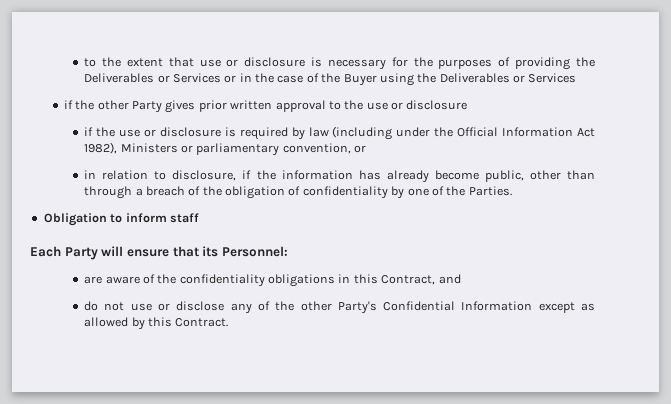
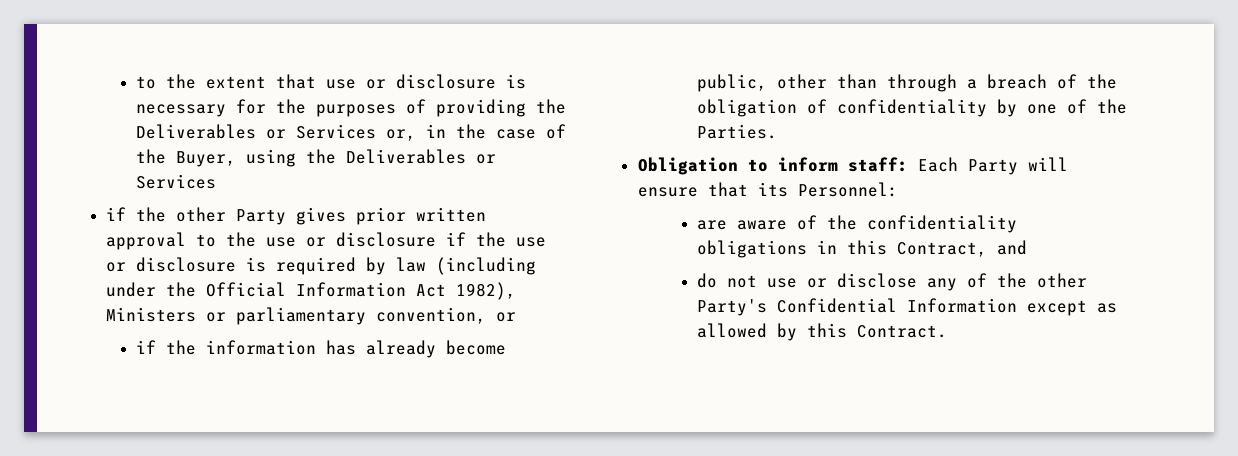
- to the extent that use or disclosure is necessary for the purposes of providing the Deliverables or Services or in the case of the Buyer using the Deliverables or Services
+ to the extent that use or disclosure is necessary for the purposes of providing the Deliverables or Services or, in the case of the Buyer, using the Deliverables or Services
- if the other Party gives prior written approval to the use or disclosure
- if the use or disclosure is required by law (including under the Official Information Act 1982), Ministers or parliamentary convention, or
+ if the other Party gives prior written approval to the use or disclosure if the use or disclosure is required by law (including under the Official Information Act 1982), Ministers or parliamentary convention, or
- in relation to disclosure, if the information has already become public, other than through a breach of the obligation of confidentiality by one of the Parties.
+ if the information has already become public, other than through a breach of the obligation of confidentiality by one of the Parties.
- Obligation to inform staff
- Each Party will ensure that its Personnel:
+ Obligation to inform staff: Each Party will ensure that its Personnel:

